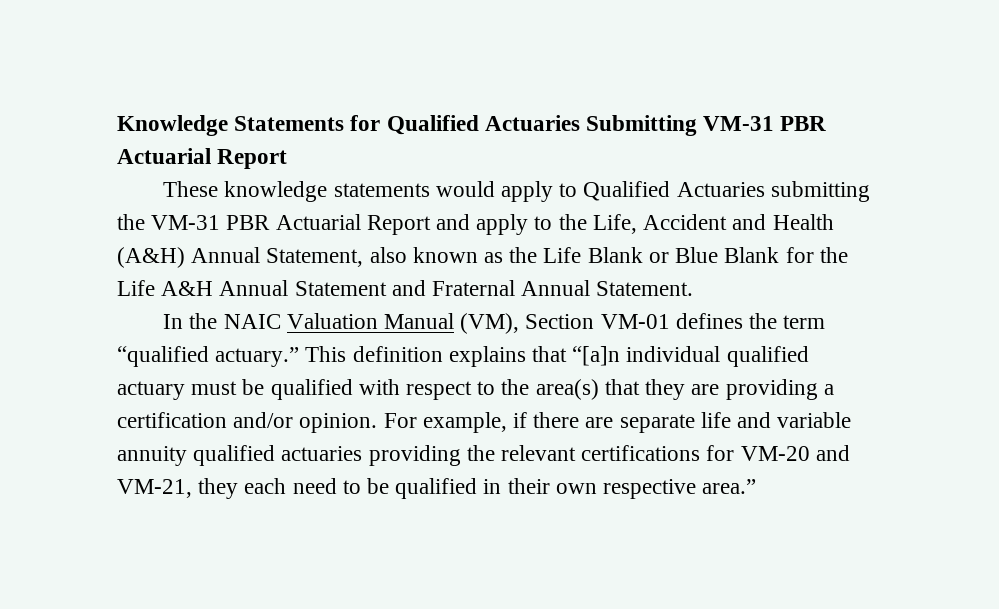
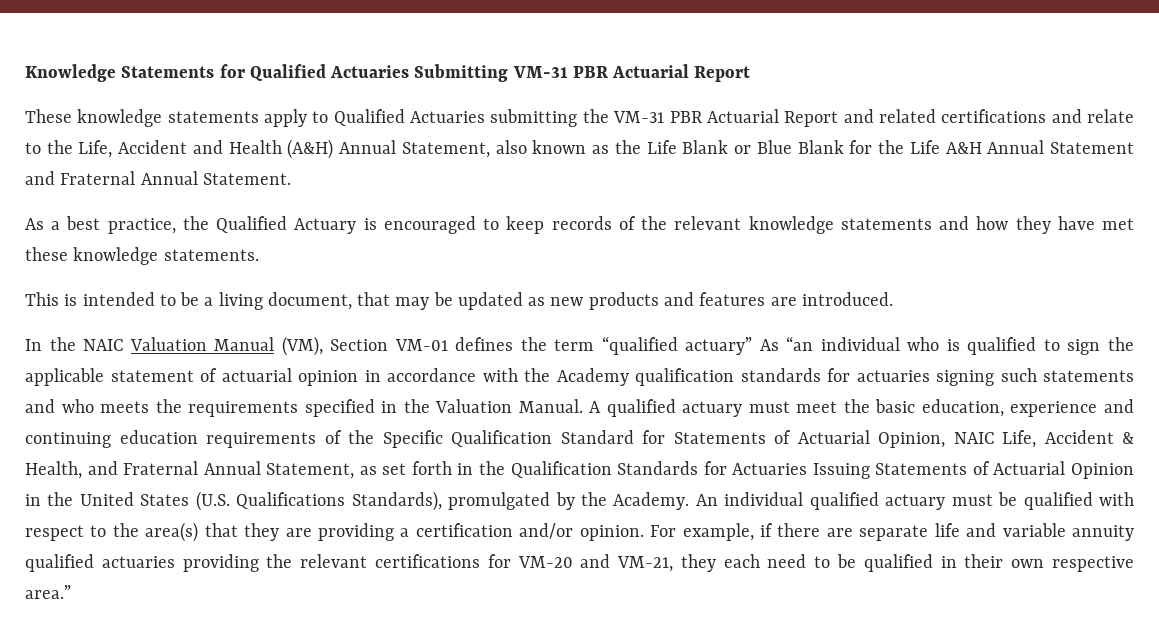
- These knowledge statements would apply to Qualified Actuaries submitting the VM-31 PBR Actuarial Report and apply to the Life, Accident and Health (A&H) Annual Statement, also known as the Life Blank or Blue Blank for the Life A&H Annual Statement and Fraternal Annual Statement.
+ These knowledge statements apply to Qualified Actuaries submitting the VM-31 PBR Actuarial Report and related certifications and relate to the Life, Accident and Health (A&H) Annual Statement, also known as the Life Blank or Blue Blank for the Life A&H Annual Statement and Fraternal Annual Statement.
+ As a best practice, the Qualified Actuary is encouraged to keep records of the relevant knowledge statements and how they have met these knowledge statements.
+ This is intended to be a living document, that may be updated as new products and features are introduced.
- In the NAIC Valuation Manual (VM), Section VM-01 defines the term “qualified actuary.” This definition explains that “[a]n individual qualified actuary must be qualified with respect to the area(s) that they are providing a certification and/or opinion.
+ In the NAIC Valuation Manual (VM), Section VM-01 defines the term “qualified actuary” As “an individual who is qualified to sign the applicable statement of actuarial opinion in accordance with the Academy qualification standards for actuaries signing such statements and who meets the requirements specified in the Valuation Manual. A qualified actuary must meet the basic education, experience and continuing education requirements of the Specific Qualification Standard for Statements of Actuarial Opinion, NAIC Life, Accident & Health, and Fraternal Annual Statement, as set forth in the Qualification Standards for Actuaries Issuing Statements of Actuarial Opinion in the United States (U.S. Qualifications Standards), promulgated by the Academy. An individual qualified actuary must be qualified with respect to the area(s) that they are providing a certification and/or opinion.

